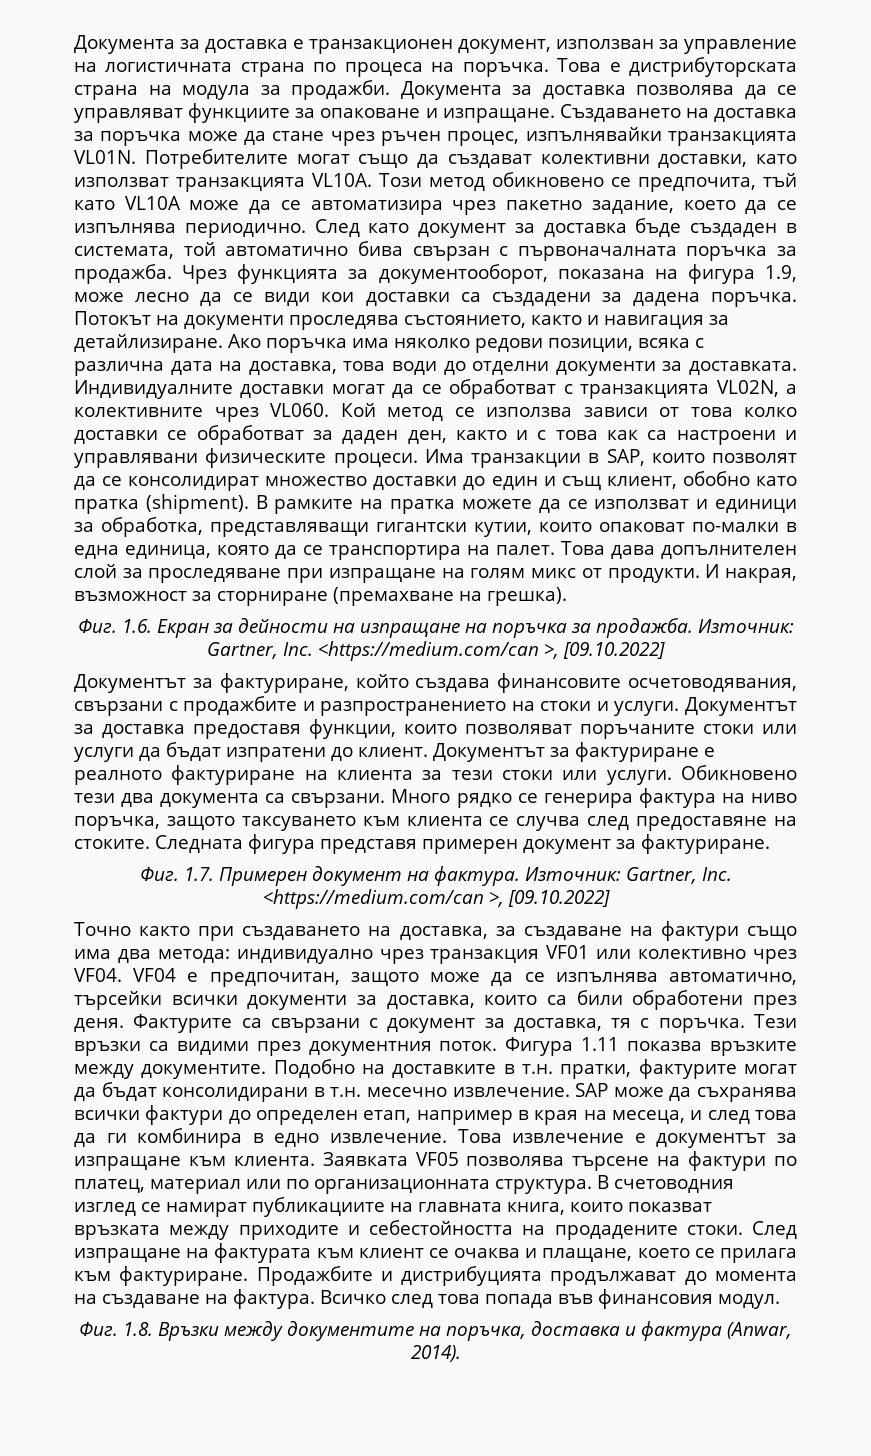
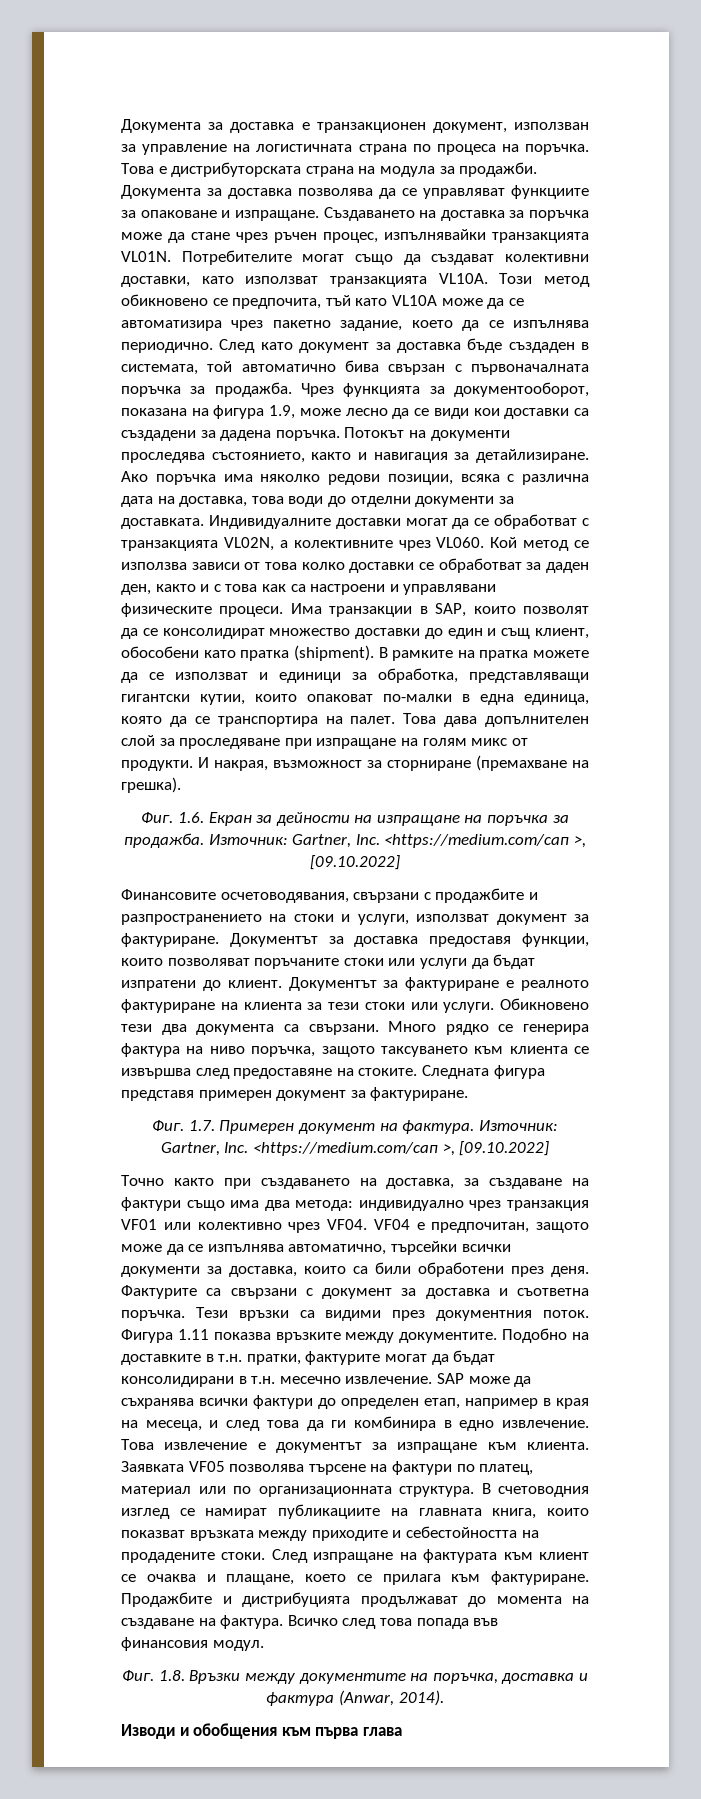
- Има транзакции в SAP, които позволят да се консолидират множество доставки до един и същ клиент, обобно като пратка (shipment).
+ Има транзакции в SAP, които позволят да се консолидират множество доставки до един и същ клиент, обособени като пратка (shipment).
- Документът за фактуриране, който създава финансовите осчетоводявания, свързани с продажбите и разпространението на стоки и услуги.
+ Финансовите осчетоводявания, свързани с продажбите и разпространението на стоки и услуги, използват документ за фактуриране.
- Много рядко се генерира фактура на ниво поръчка, защото таксуването към клиента се случва след предоставяне на стоките.
+ Много рядко се генерира фактура на ниво поръчка, защото таксуването към клиента се извършва след предоставяне на стоките.
- Фактурите са свързани с документ за доставка, тя с поръчка.
+ Фактурите са свързани с документ за доставка и съответна поръчка.
+ Изводи и обобщения към първа глава

